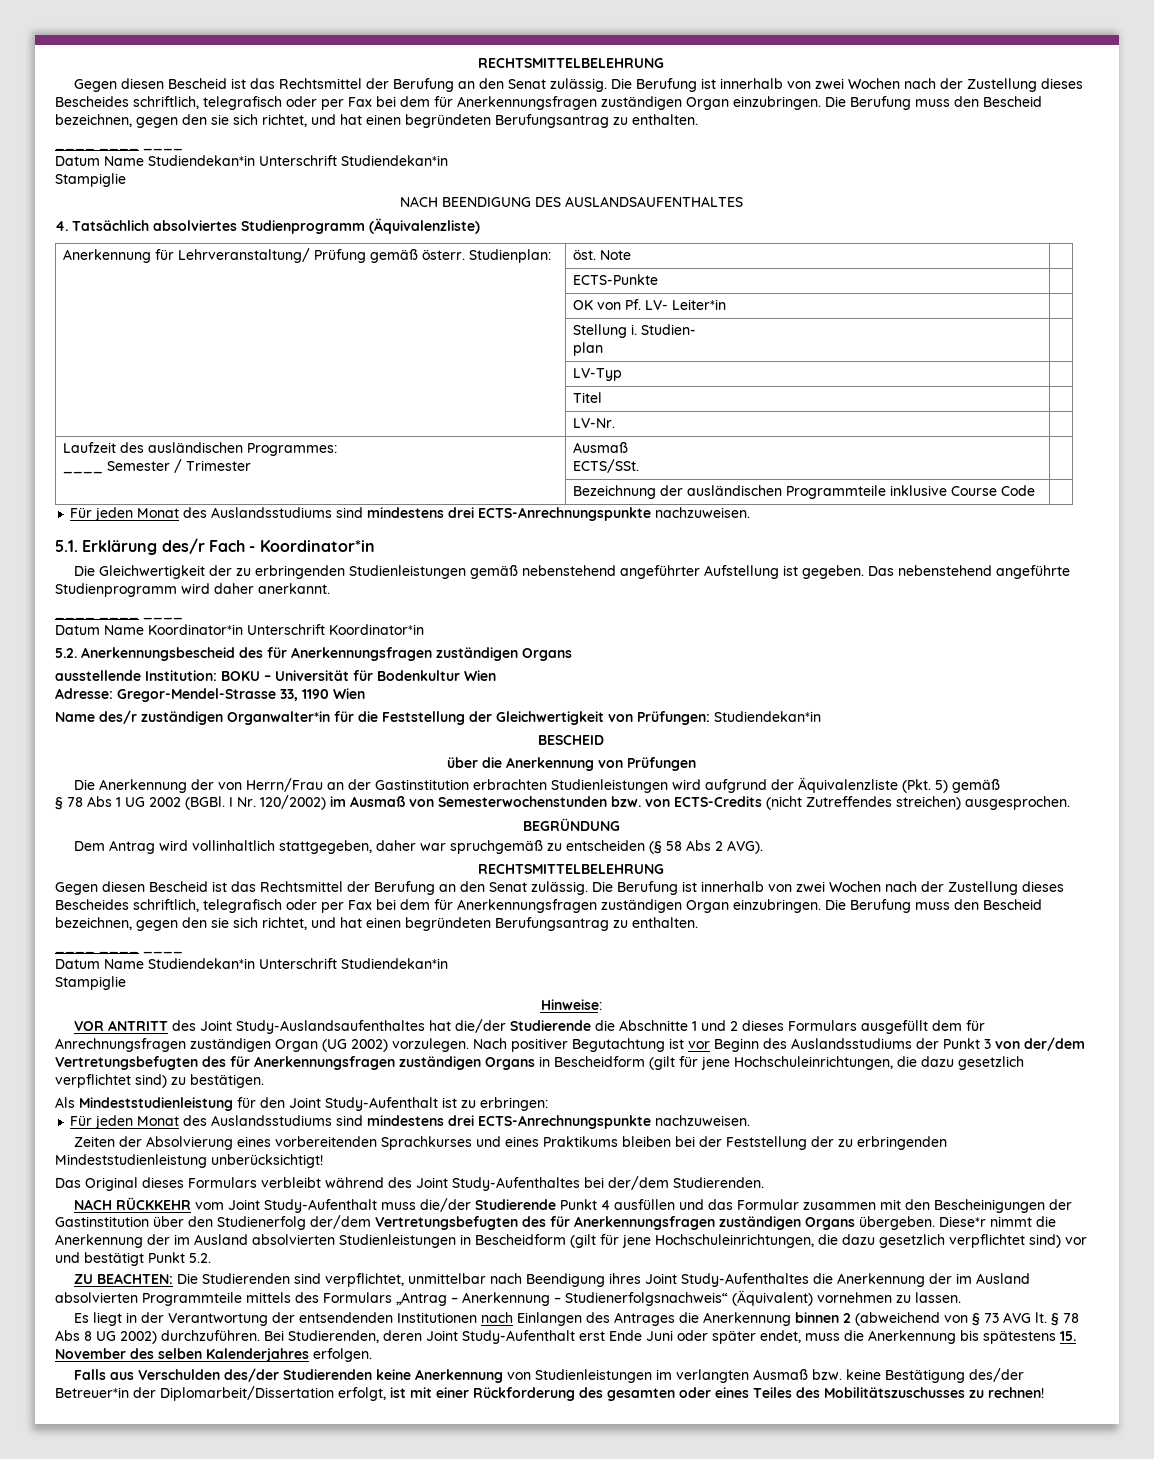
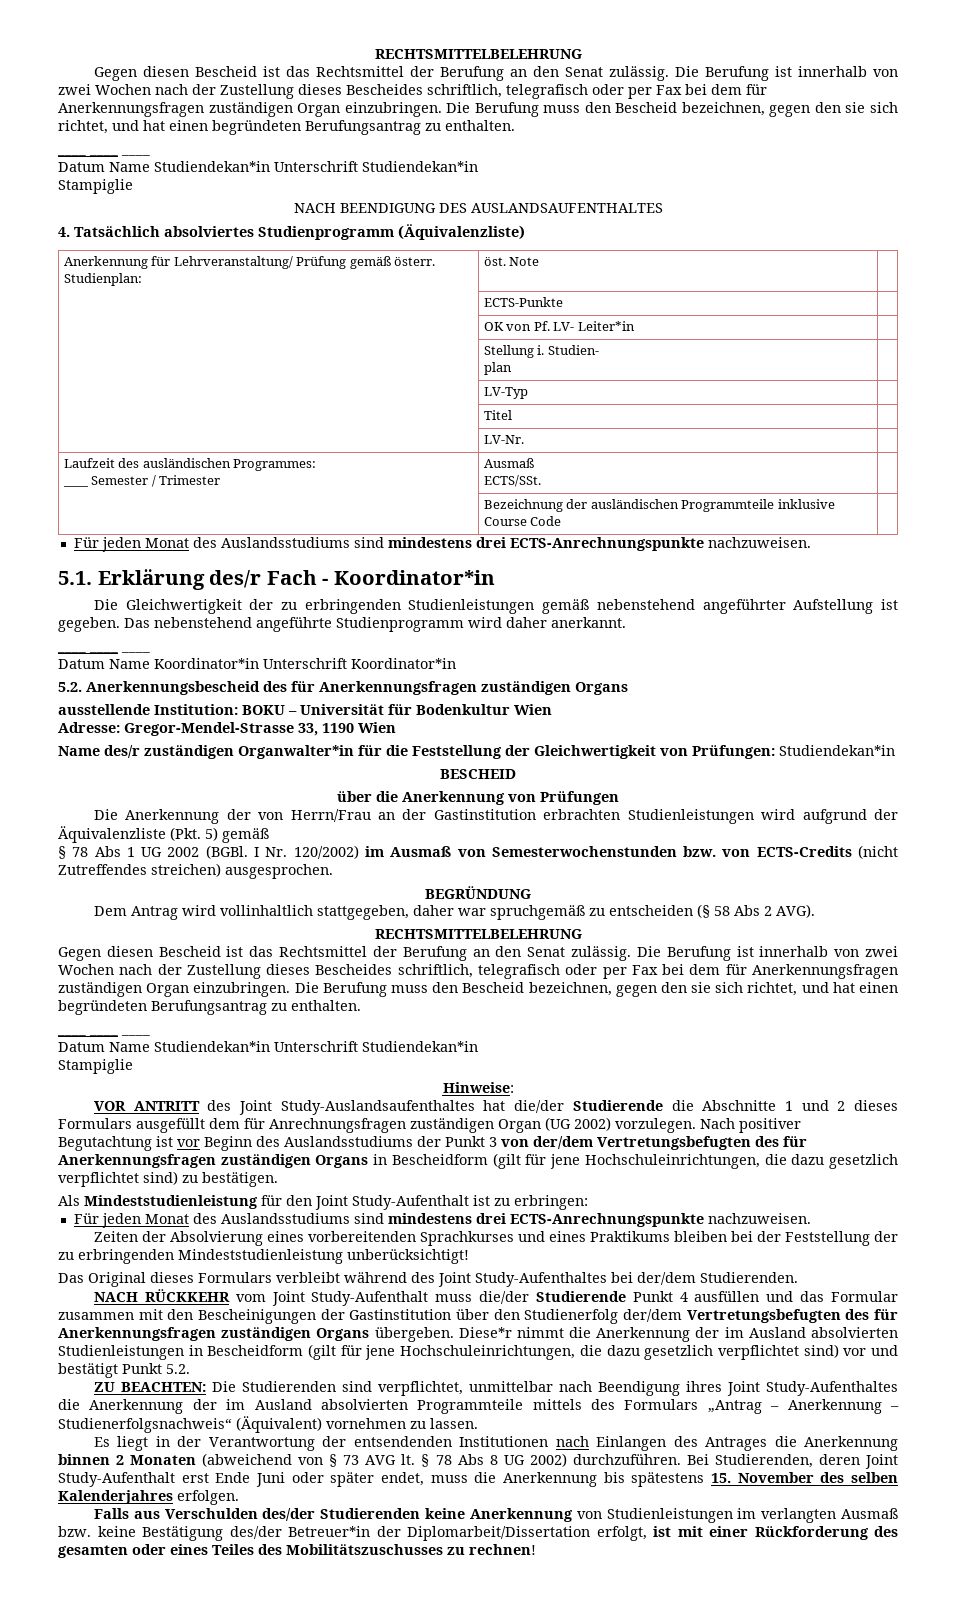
- Es liegt in der Verantwortung der entsendenden Institutionen nach Einlangen des Antrages die Anerkennung binnen 2 (abweichend von § 73 AVG lt.
+ Es liegt in der Verantwortung der entsendenden Institutionen nach Einlangen des Antrages die Anerkennung binnen 2 Monaten (abweichend von § 73 AVG lt.

